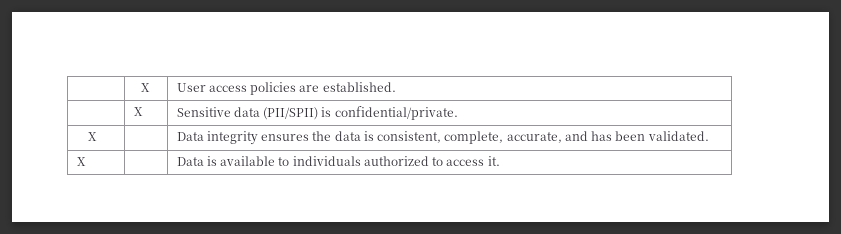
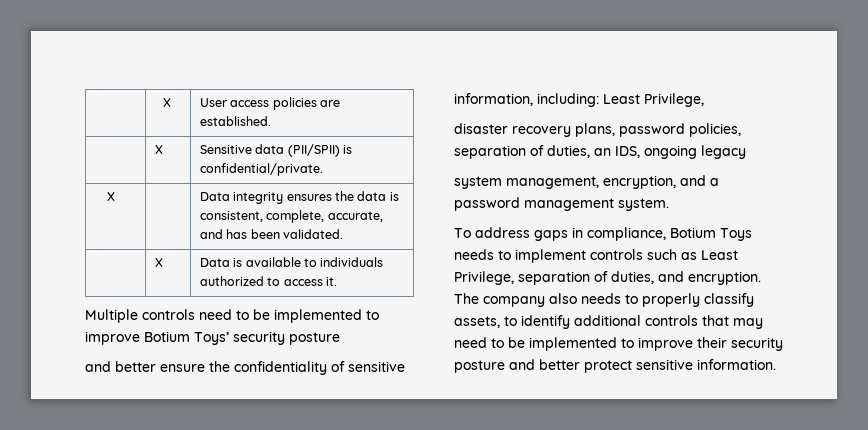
- X | | Data is available to individuals authorized to access it.
+ | X | Data is available to individuals authorized to access it.
+ Multiple controls need to be implemented to improve Botium Toys’ security posture
+ and better ensure the confidentiality of sensitive information, including: Least Privilege,
+ disaster recovery plans, password policies, separation of duties, an IDS, ongoing legacy
+ system management, encryption, and a password management system.
+ To address gaps in compliance, Botium Toys needs to implement controls such as Least Privilege, separation of duties, and encryption. The company also needs to properly classify assets, to identify additional controls that may need to be implemented to improve their security posture and better protect sensitive information.

